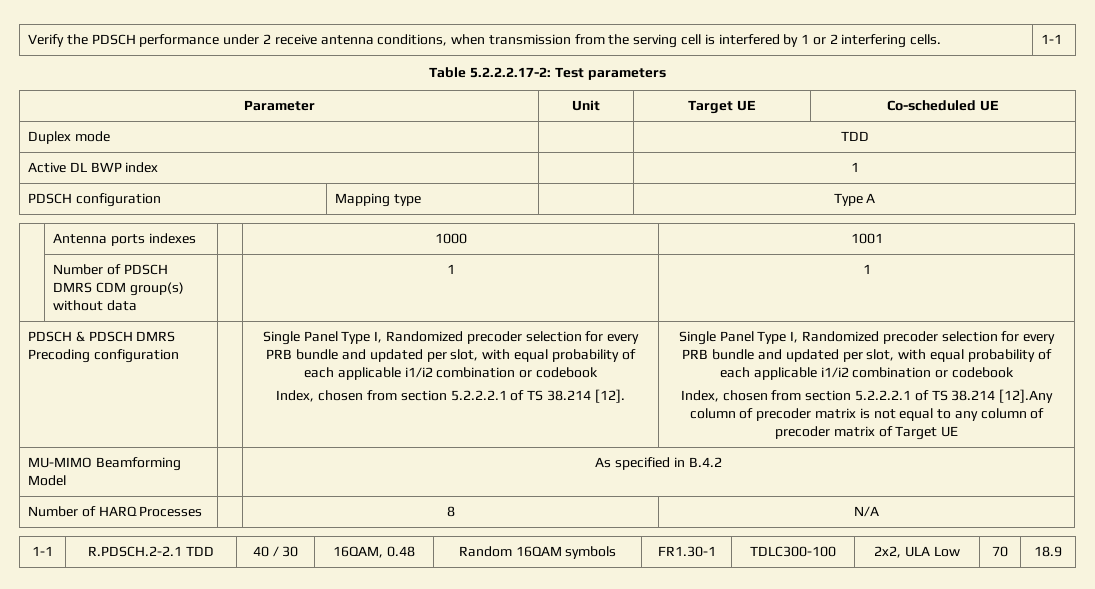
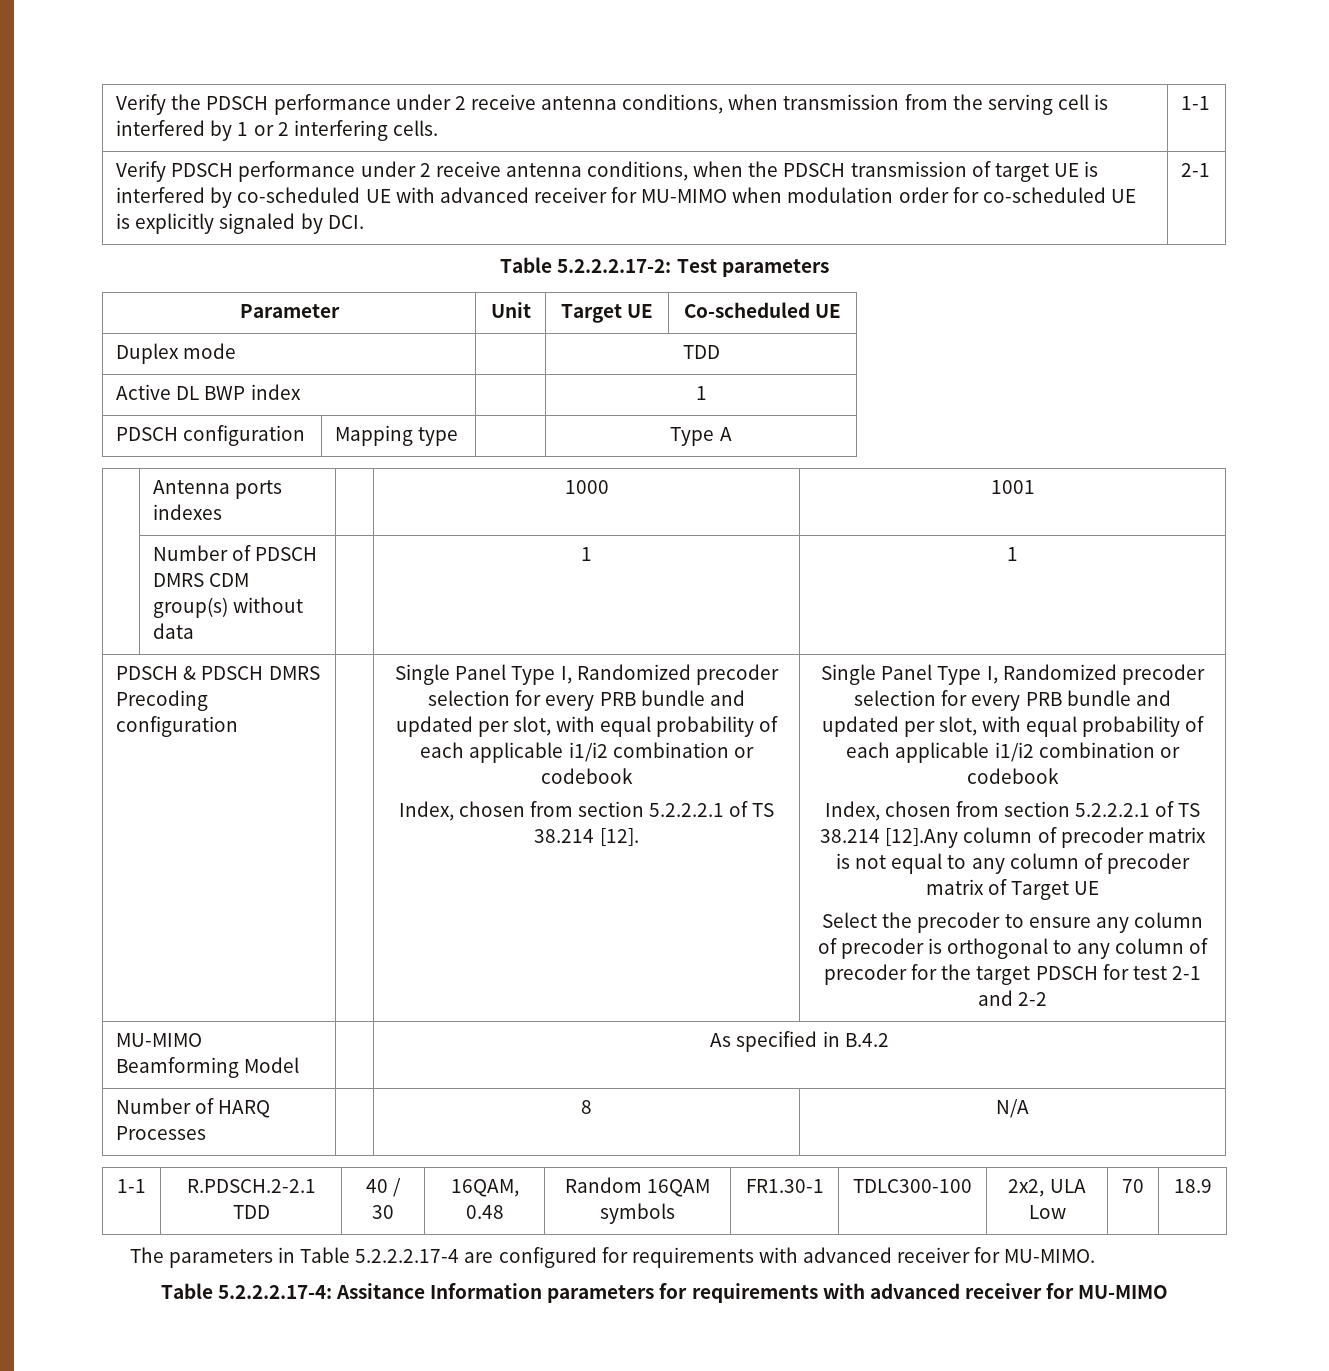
+ Verify PDSCH performance under 2 receive antenna conditions, when the PDSCH transmission of target UE is interfered by co-scheduled UE with advanced receiver for MU-MIMO when modulation order for co-scheduled UE is explicitly signaled by DCI. | 2-1
+ Select the precoder to ensure any column of precoder is orthogonal to any column of precoder for the target PDSCH for test 2-1 and 2-2
+ The parameters in Table 5.2.2.2.17-4 are configured for requirements with advanced receiver for MU-MIMO.
+ Table 5.2.2.2.17-4: Assitance Information parameters for requirements with advanced receiver for MU-MIMO

